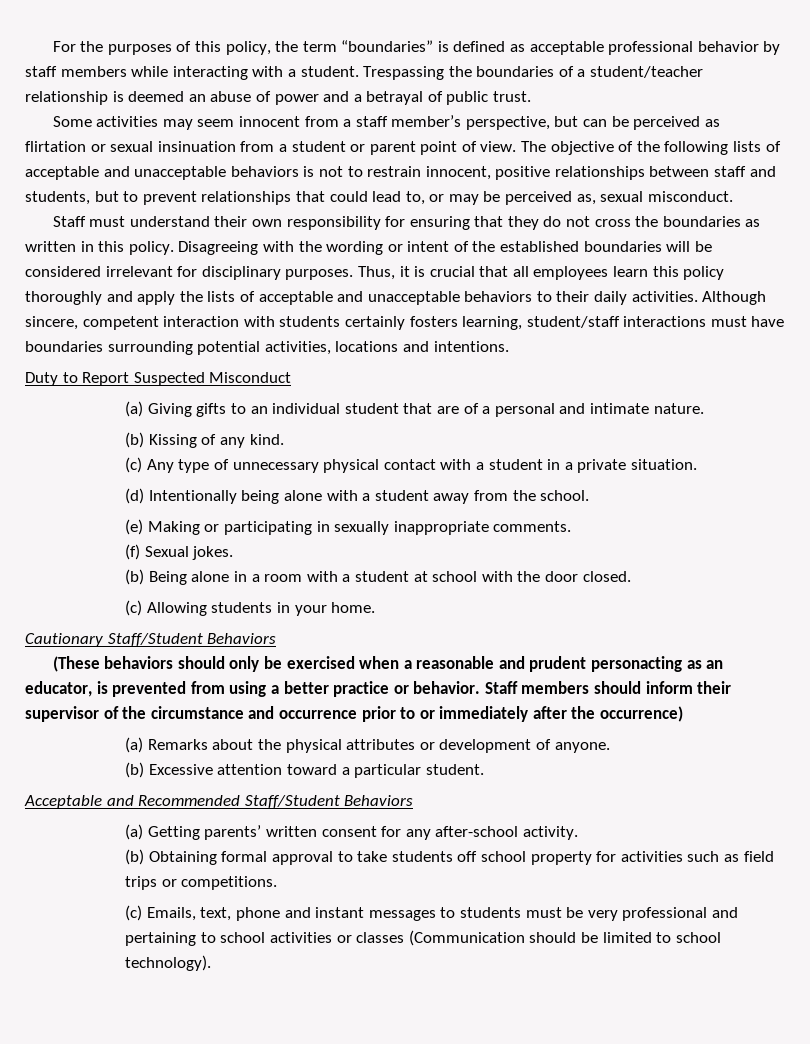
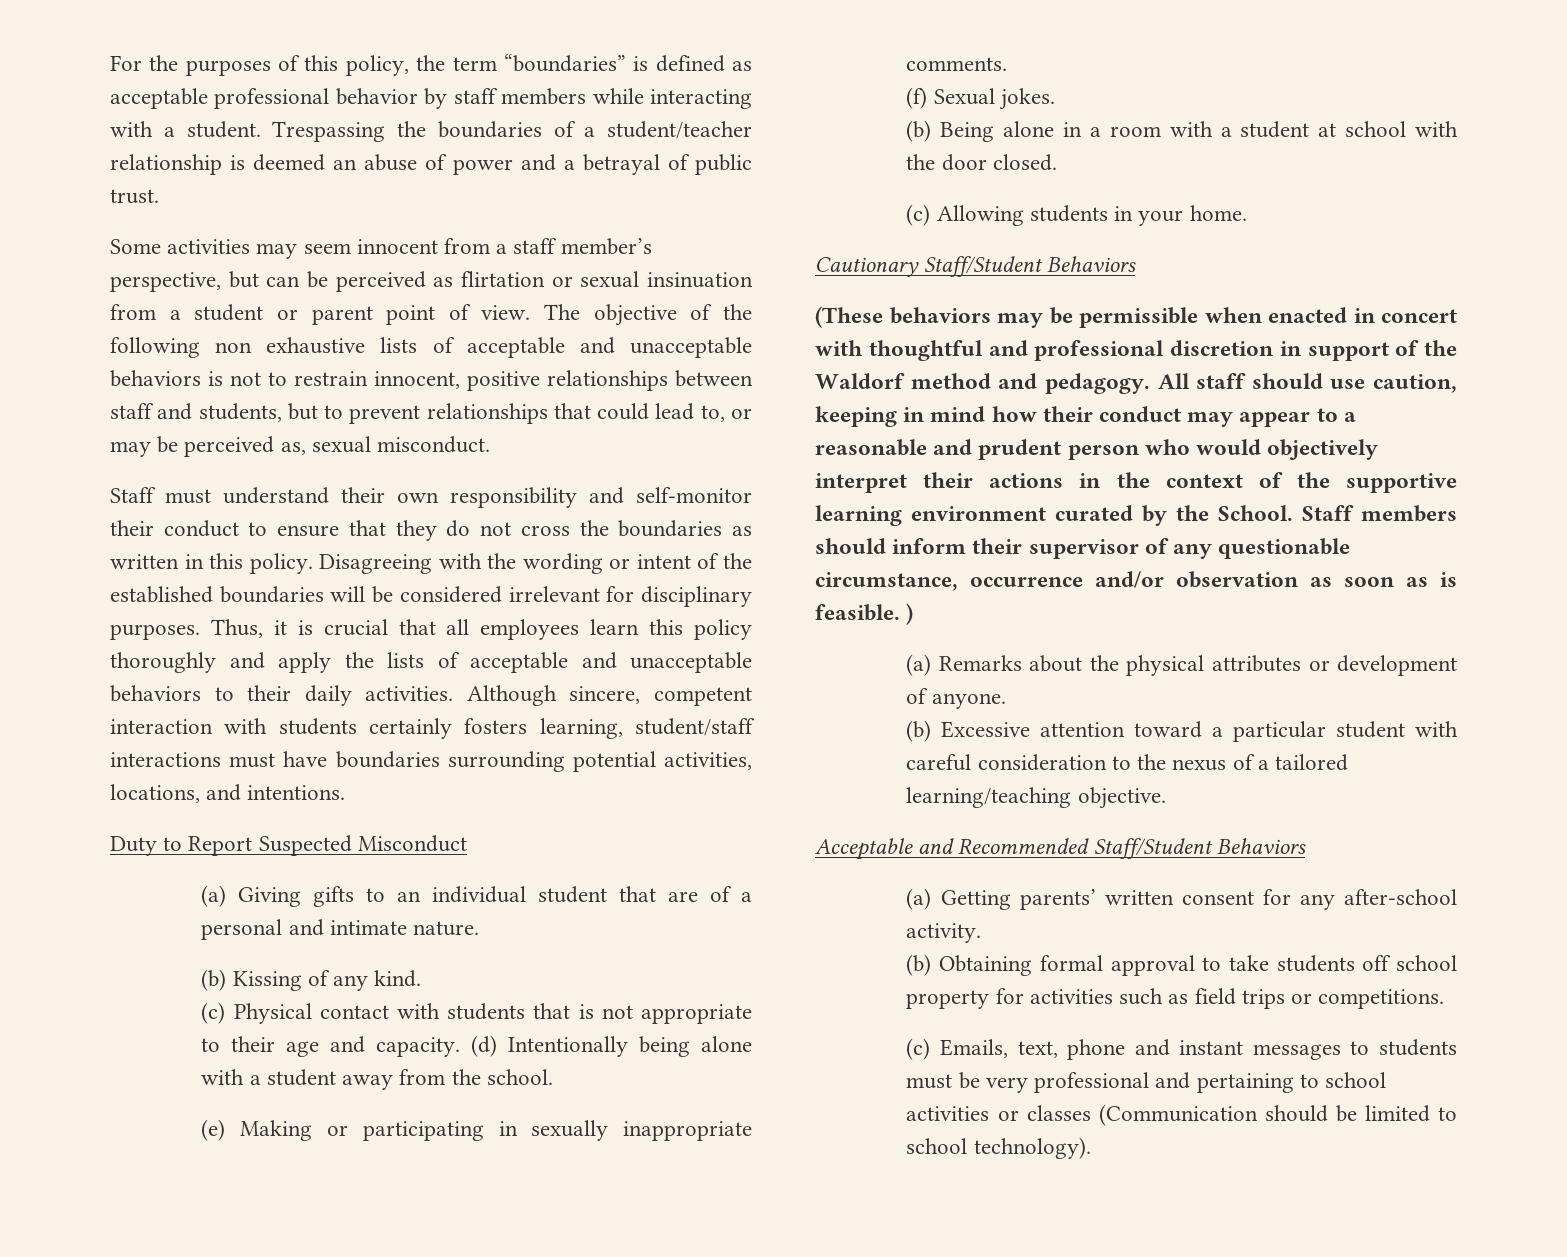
- The objective of the following lists of acceptable and unacceptable behaviors is not to restrain innocent, positive relationships between staff and students, but to prevent relationships that could lead to, or may be perceived as, sexual misconduct.
+ The objective of the following non exhaustive lists of acceptable and unacceptable behaviors is not to restrain innocent, positive relationships between staff and students, but to prevent relationships that could lead to, or may be perceived as, sexual misconduct.
- Staff must understand their own responsibility for ensuring that they do not cross the boundaries as written in this policy.
+ Staff must understand their own responsibility and self-monitor their conduct to ensure that they do not cross the boundaries as written in this policy.
- Although sincere, competent interaction with students certainly fosters learning, student/staff interactions must have boundaries surrounding potential activities, locations and intentions.
+ Although sincere, competent interaction with students certainly fosters learning, student/staff interactions must have boundaries surrounding potential activities, locations, and intentions.
- (c) Any type of unnecessary physical contact with a student in a private situation.
- (d) Intentionally being alone with a student away from the school.
+ (c) Physical contact with students that is not appropriate to their age and capacity. (d) Intentionally being alone with a student away from the school.
- (These behaviors should only be exercised when a reasonable and prudent personacting as an educator, is prevented from using a better practice or behavior.
+ (These behaviors may be permissible when enacted in concert with thoughtful and professional discretion in support of the Waldorf method and pedagogy. All staff should use caution, keeping in mind how their conduct may appear to a reasonable and prudent person who would objectively interpret their actions in the context of the supportive learning environment curated by the School.
- Staff members should inform their supervisor of the circumstance and occurrence prior to or immediately after the occurrence)
+ Staff members should inform their supervisor of any questionable circumstance, occurrence and/or observation as soon as is feasible. )
- (b) Excessive attention toward a particular student.
+ (b) Excessive attention toward a particular student with careful consideration to the nexus of a tailored learning/teaching objective.

